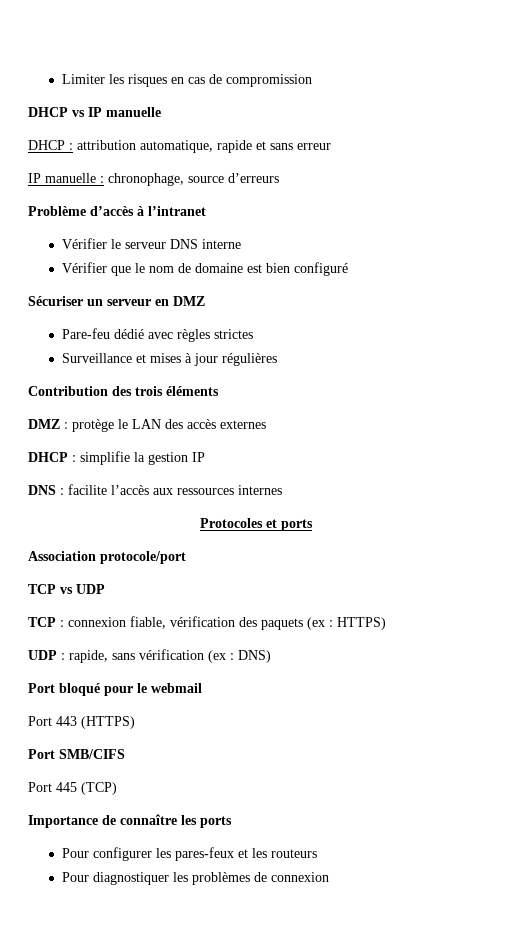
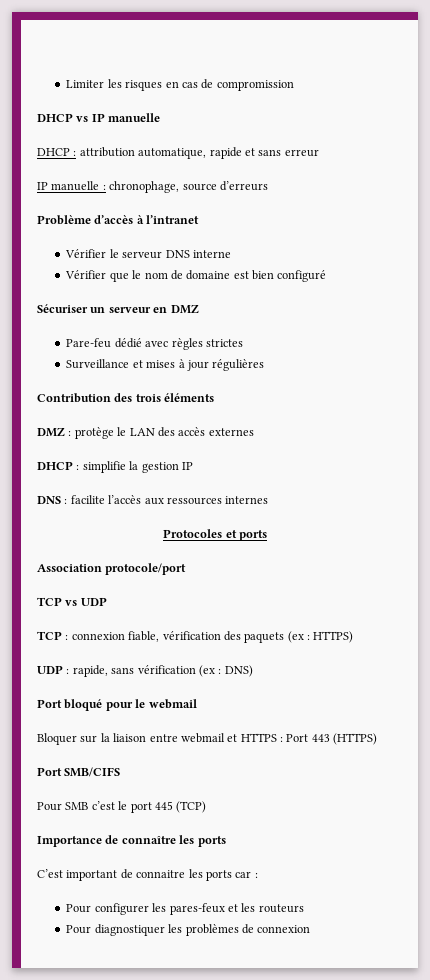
- Port 443 (HTTPS)
+ Bloquer sur la liaison entre webmail et HTTPS : Port 443 (HTTPS)
- Port 445 (TCP)
+ Pour SMB c’est le port 445 (TCP)
+ C’est important de connaitre les ports car :

